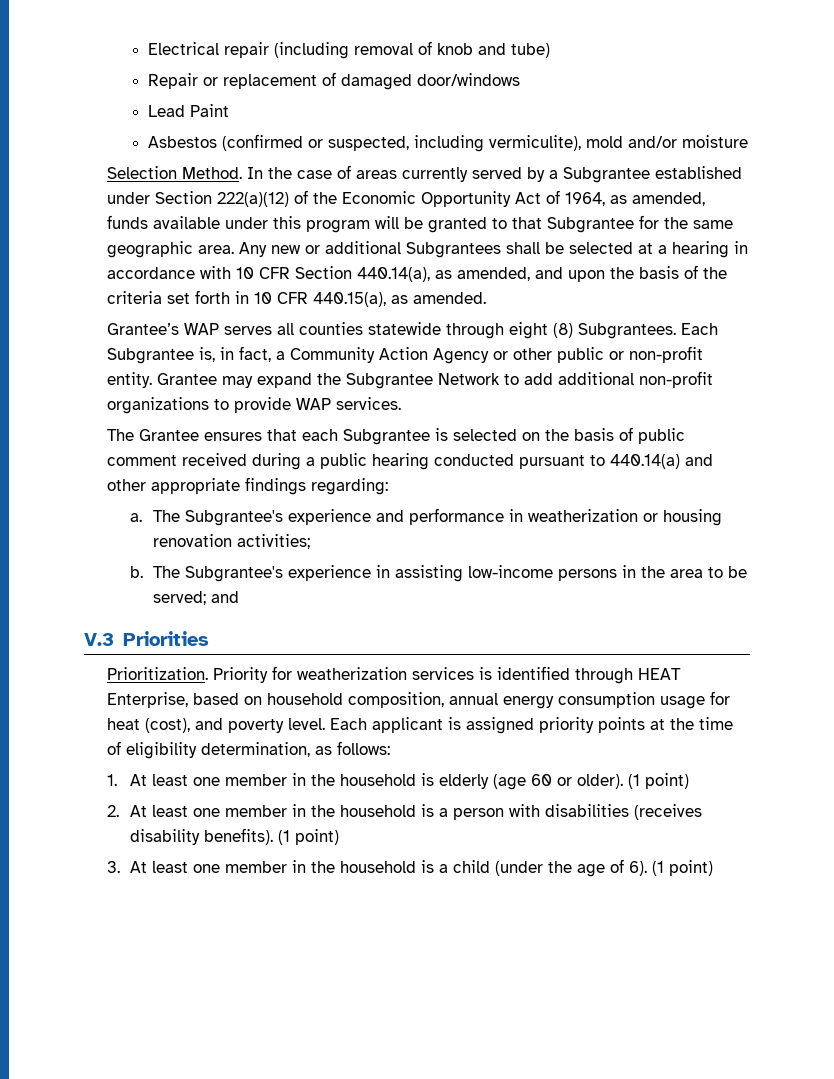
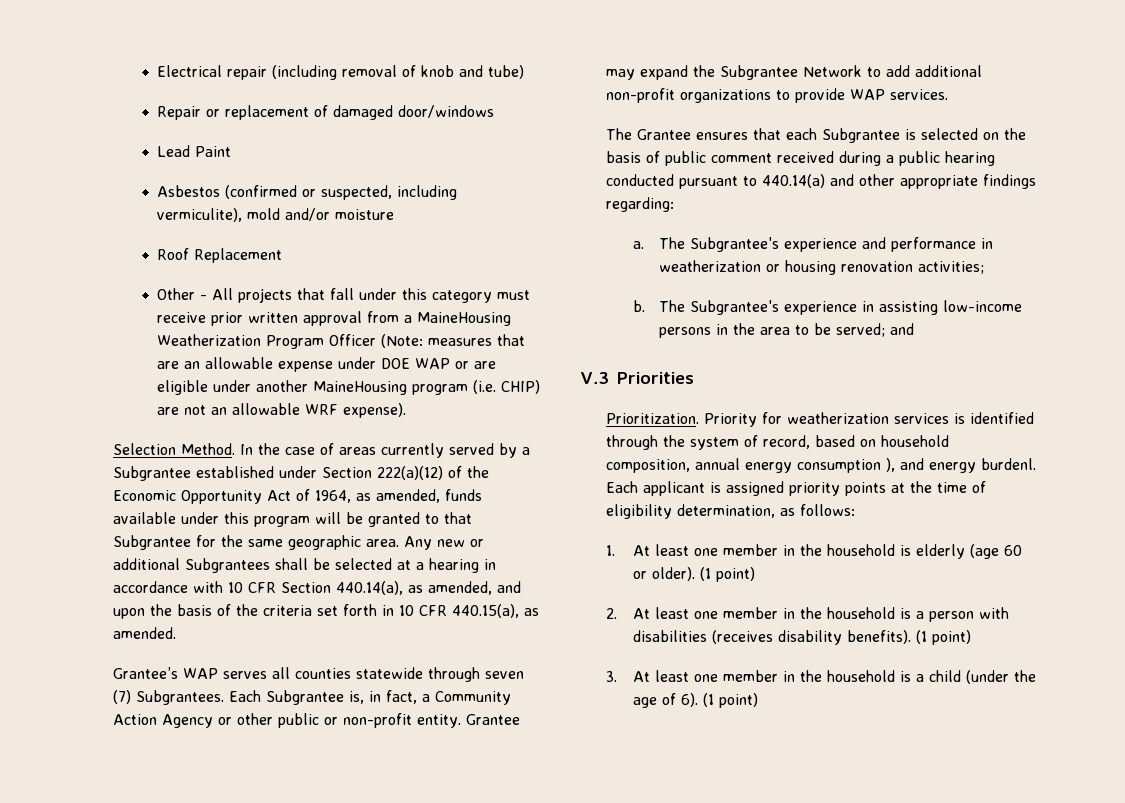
+ Roof Replacement
+ Other - All projects that fall under this category must receive prior written approval from a MaineHousing Weatherization Program Officer (Note: measures that are an allowable expense under DOE WAP or are eligible under another MaineHousing program (i.e. CHIP) are not an allowable WRF expense).
- Grantee’s WAP serves all counties statewide through eight (8) Subgrantees.
+ Grantee’s WAP serves all counties statewide through seven (7) Subgrantees.
- Priority for weatherization services is identified through HEAT Enterprise, based on household composition, annual energy consumption usage for heat (cost), and poverty level.
+ Priority for weatherization services is identified through the system of record, based on household composition, annual energy consumption ), and energy burdenl.

